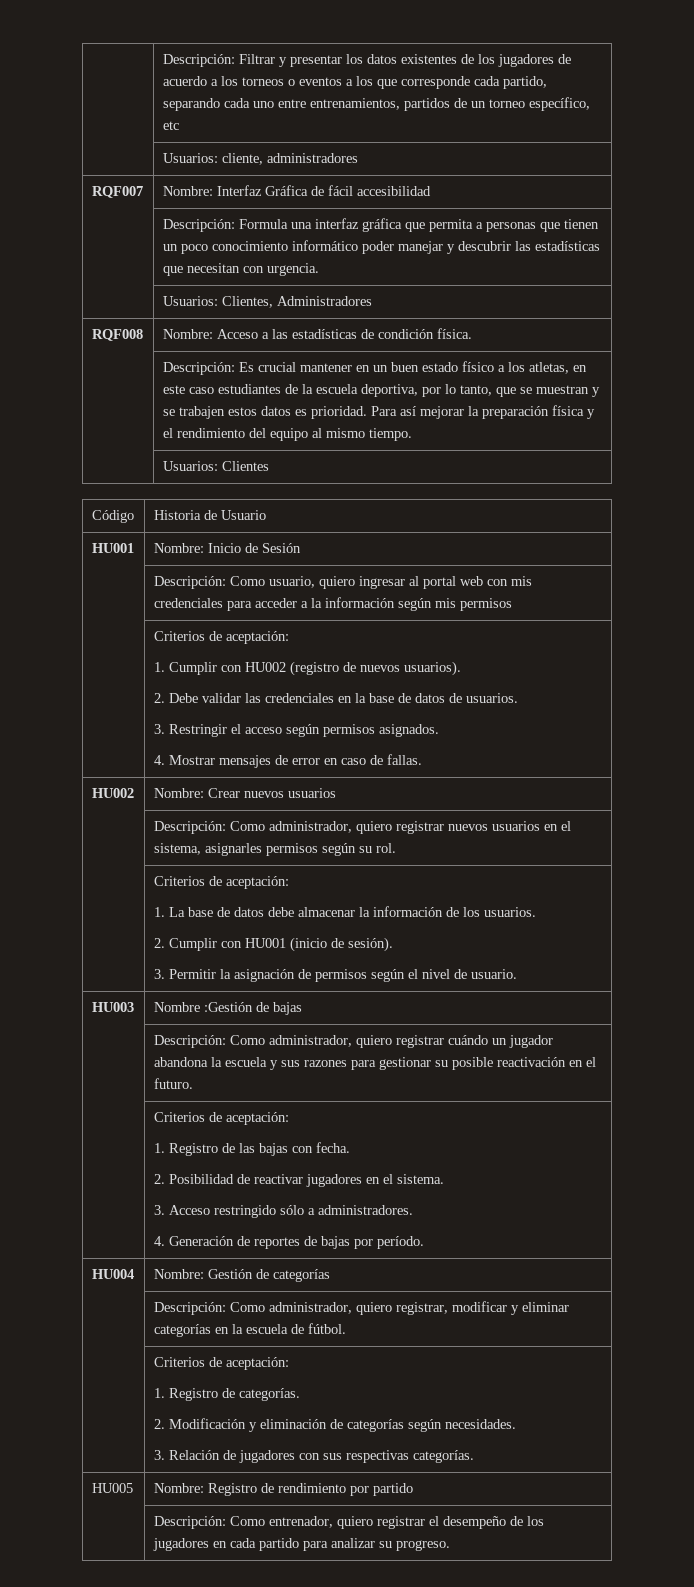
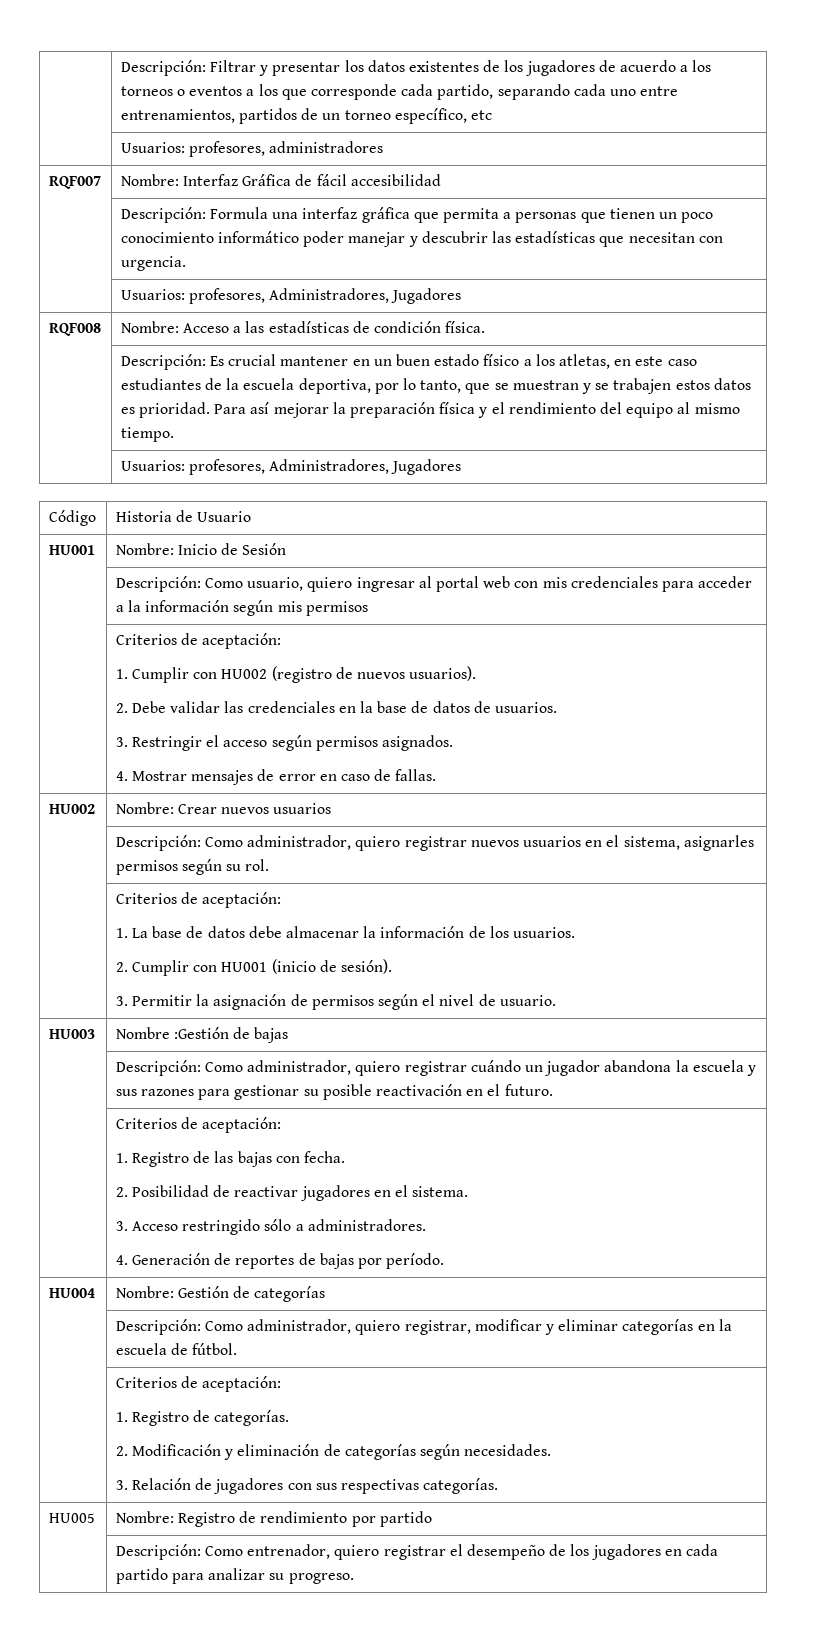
- | Usuarios: cliente, administradores
+ | Usuarios: profesores, administradores
  | Descripción: Formula una interfaz gráfica que permita a personas que tienen un poco conocimiento informático poder manejar y descubrir las estadísticas que necesitan con urgencia.
- | Usuarios: Clientes, Administradores
+ | Usuarios: profesores, Administradores, Jugadores
  Para así mejorar la preparación física y el rendimiento del equipo al mismo tiempo.
- | Usuarios: Clientes
+ | Usuarios: profesores, Administradores, Jugadores

